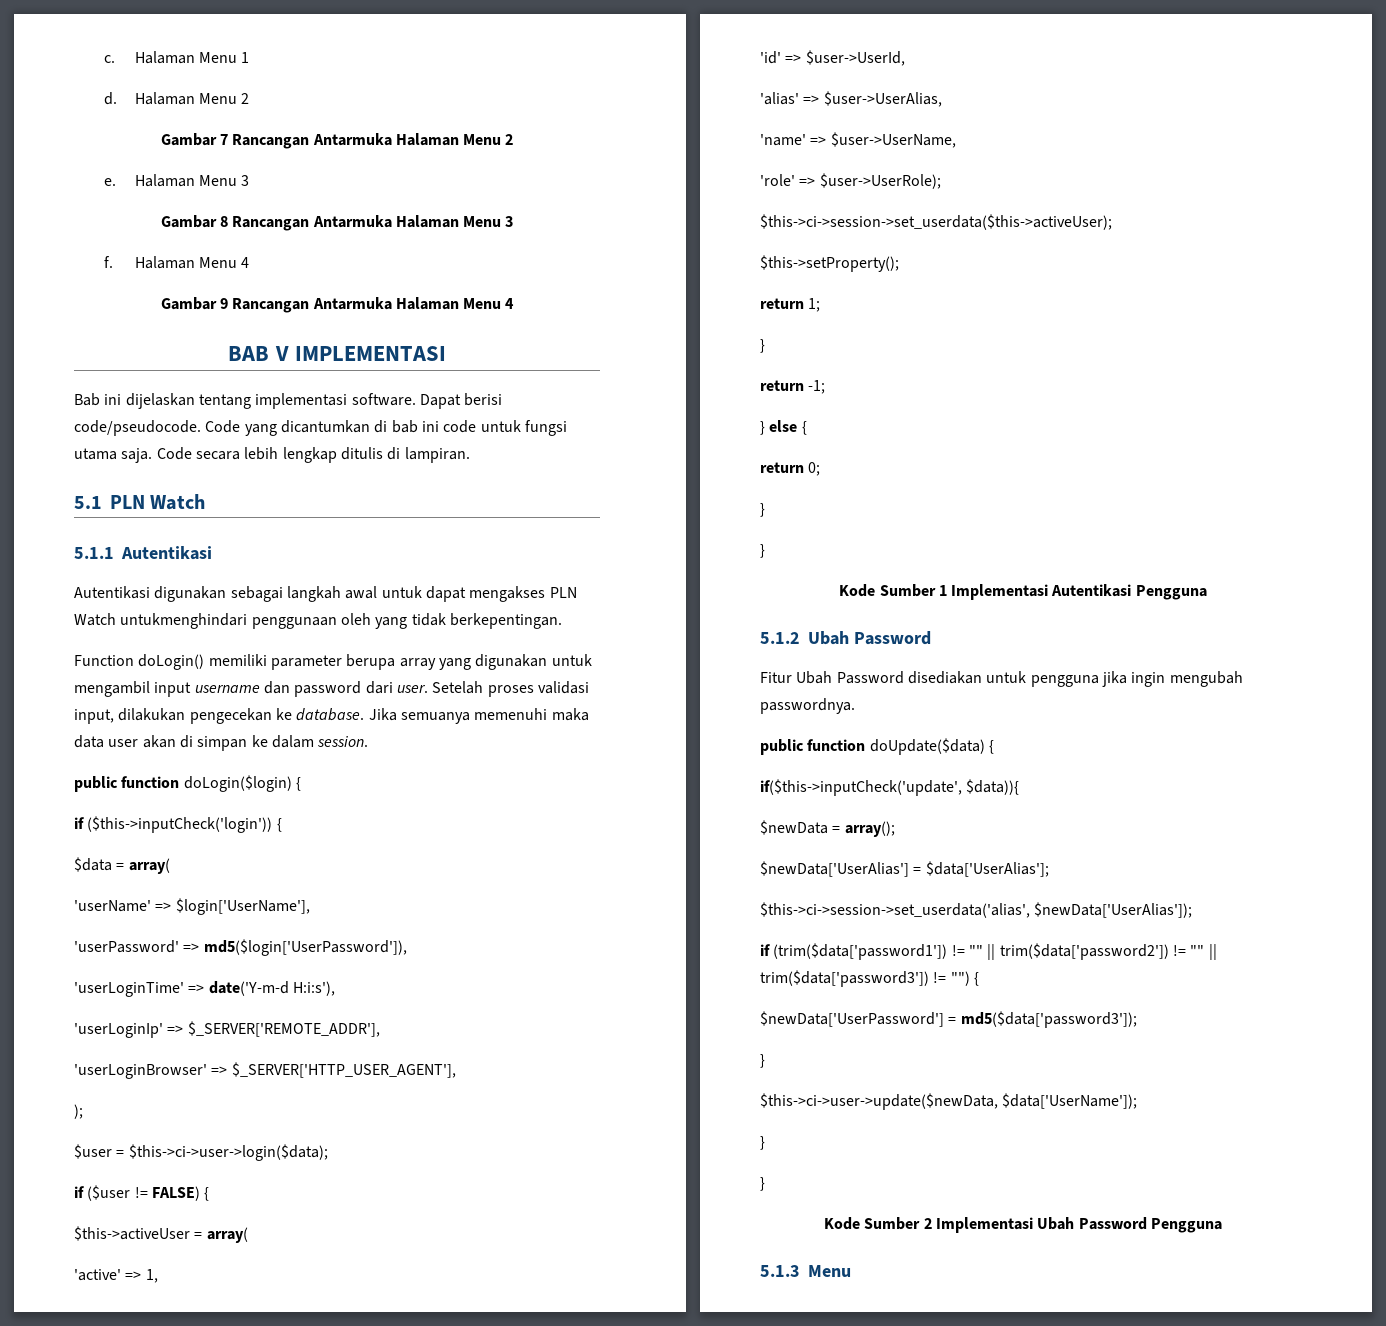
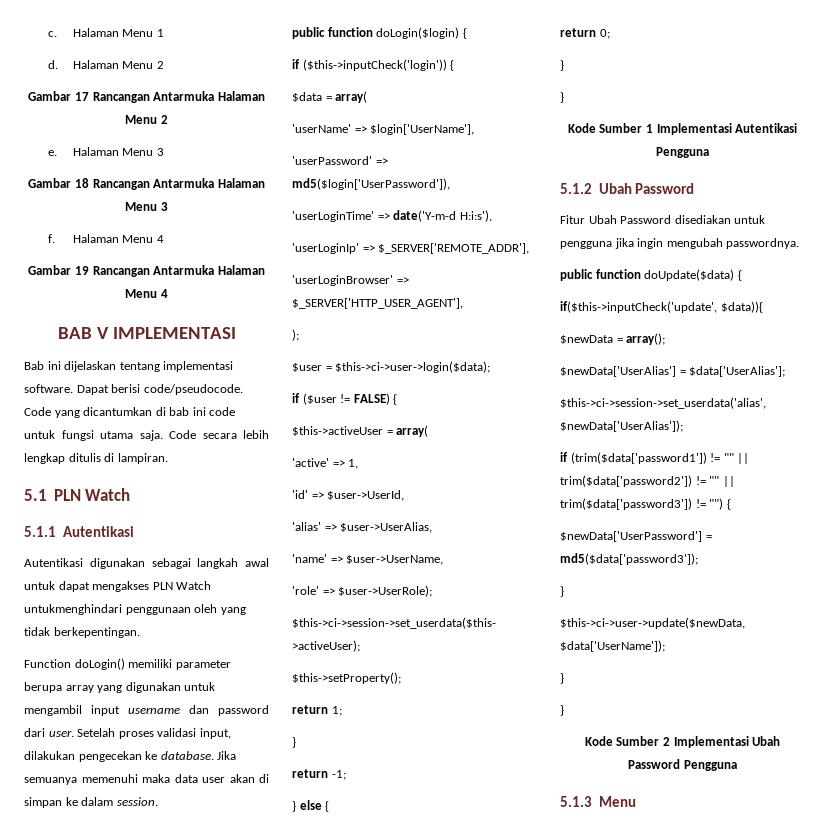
- Gambar 7 Rancangan Antarmuka Halaman Menu 2
+ Gambar 17 Rancangan Antarmuka Halaman Menu 2
- Gambar 8 Rancangan Antarmuka Halaman Menu 3
+ Gambar 18 Rancangan Antarmuka Halaman Menu 3
- Gambar 9 Rancangan Antarmuka Halaman Menu 4
+ Gambar 19 Rancangan Antarmuka Halaman Menu 4

